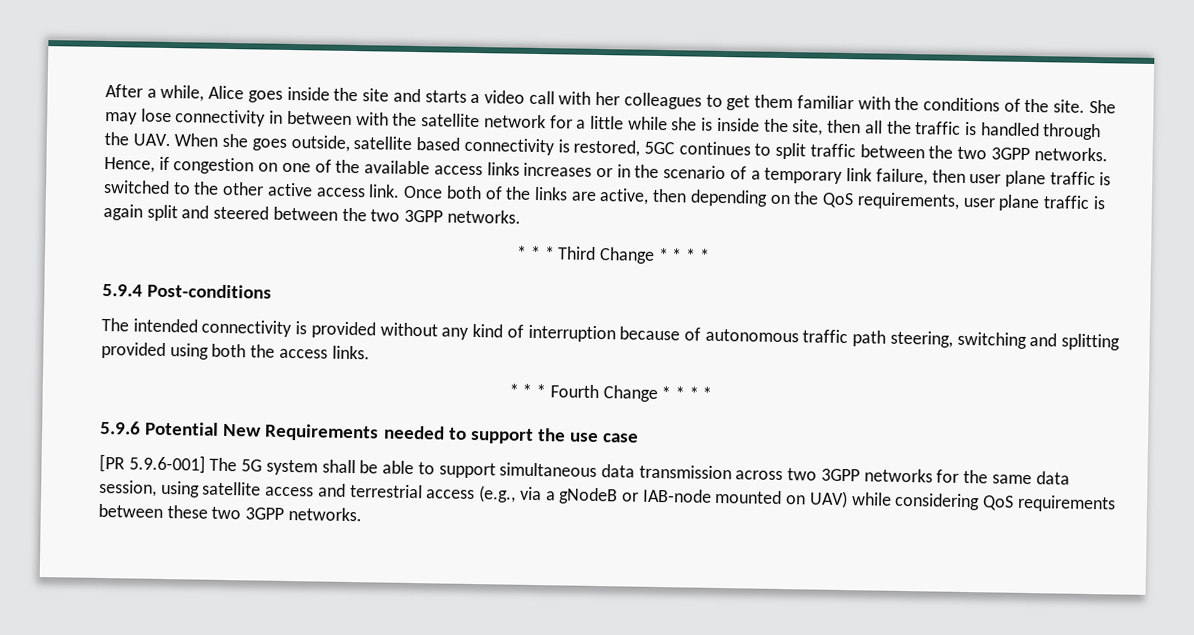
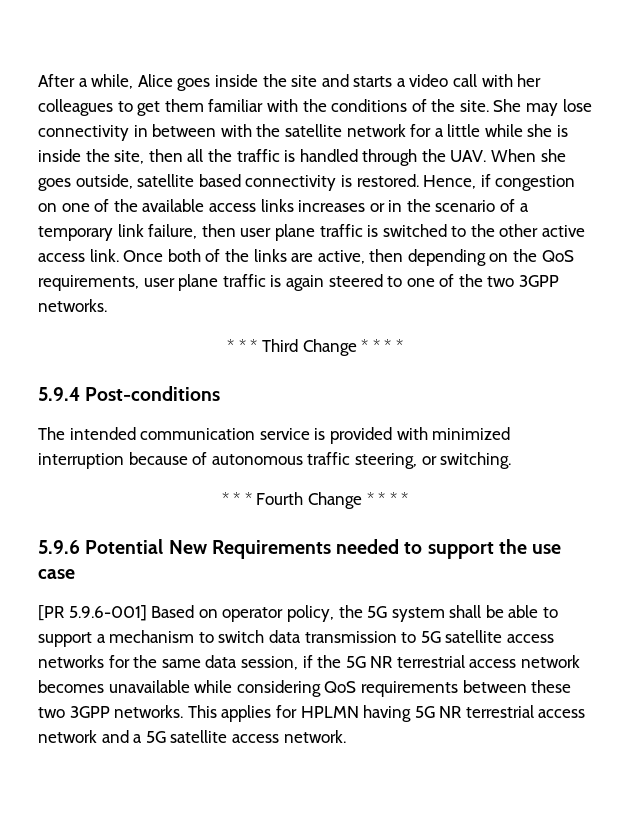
- She may lose connectivity in between with the satellite network for a little while she is inside the site, then all the traffic is handled through the UAV. When she goes outside, satellite based connectivity is restored, 5GC continues to split traffic between the two 3GPP networks.
+ She may lose connectivity in between with the satellite network for a little while she is inside the site, then all the traffic is handled through the UAV. When she goes outside, satellite based connectivity is restored.
- Once both of the links are active, then depending on the QoS requirements, user plane traffic is again split and steered between the two 3GPP networks.
+ Once both of the links are active, then depending on the QoS requirements, user plane traffic is again steered to one of the two 3GPP networks.
- The intended connectivity is provided without any kind of interruption because of autonomous traffic path steering, switching and splitting provided using both the access links.
+ The intended communication service is provided with minimized interruption because of autonomous traffic steering, or switching.
- [PR 5.9.6-001] The 5G system shall be able to support simultaneous data transmission across two 3GPP networks for the same data session, using satellite access and terrestrial access (e.g., via a gNodeB or IAB-node mounted on UAV) while considering QoS requirements between these two 3GPP networks.
+ [PR 5.9.6-001] Based on operator policy, the 5G system shall be able to support a mechanism to switch data transmission to 5G satellite access networks for the same data session, if the 5G NR terrestrial access network becomes unavailable while considering QoS requirements between these two 3GPP networks.
+ This applies for HPLMN having 5G NR terrestrial access network and a 5G satellite access network.

